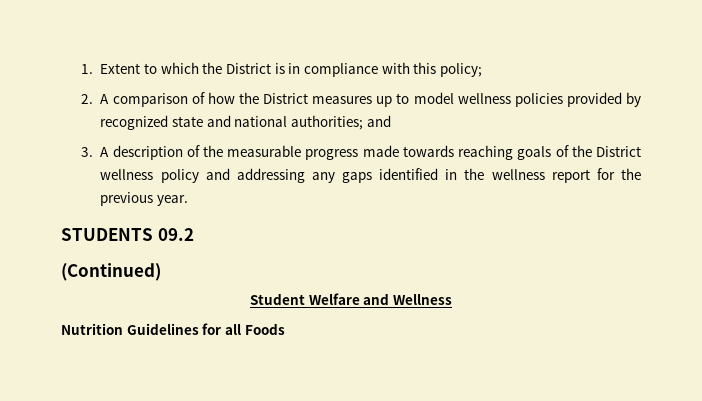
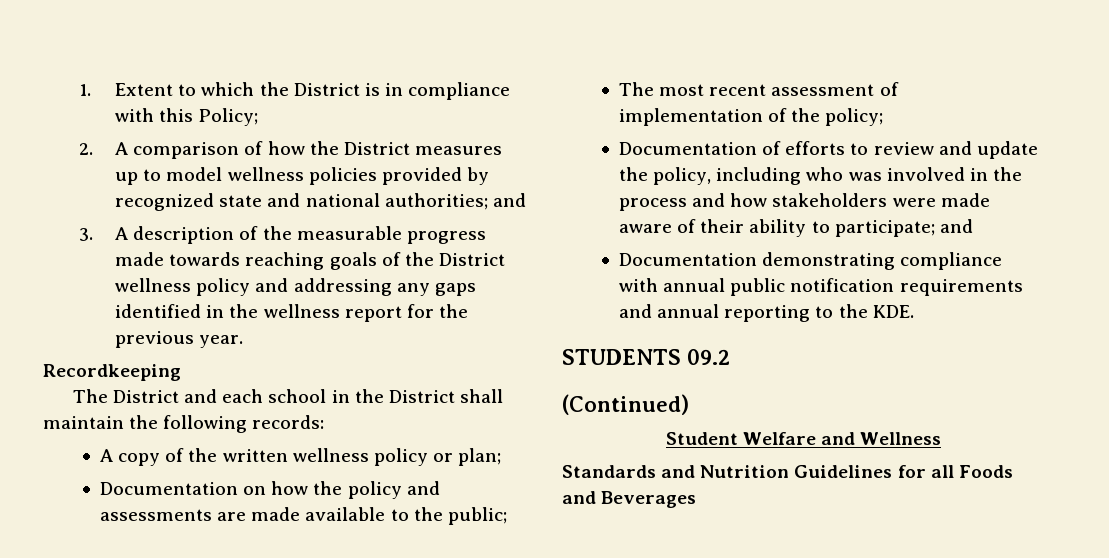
- 1. Extent to which the District is in compliance with this policy;
+ 1. Extent to which the District is in compliance with this Policy;
+ Recordkeeping
+ The District and each school in the District shall maintain the following records:
+ A copy of the written wellness policy or plan;
+ Documentation on how the policy and assessments are made available to the public;
+ The most recent assessment of implementation of the policy;
+ Documentation of efforts to review and update the policy, including who was involved in the process and how stakeholders were made aware of their ability to participate; and
+ Documentation demonstrating compliance with annual public notification requirements and annual reporting to the KDE.
- Nutrition Guidelines for all Foods
+ Standards and Nutrition Guidelines for all Foods and Beverages

